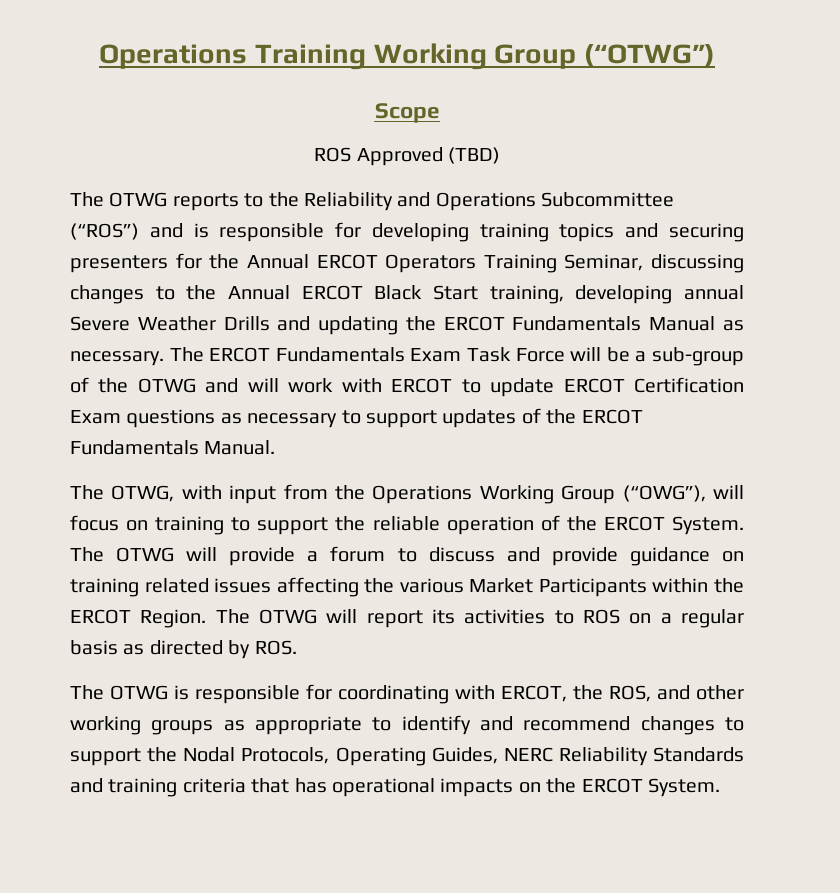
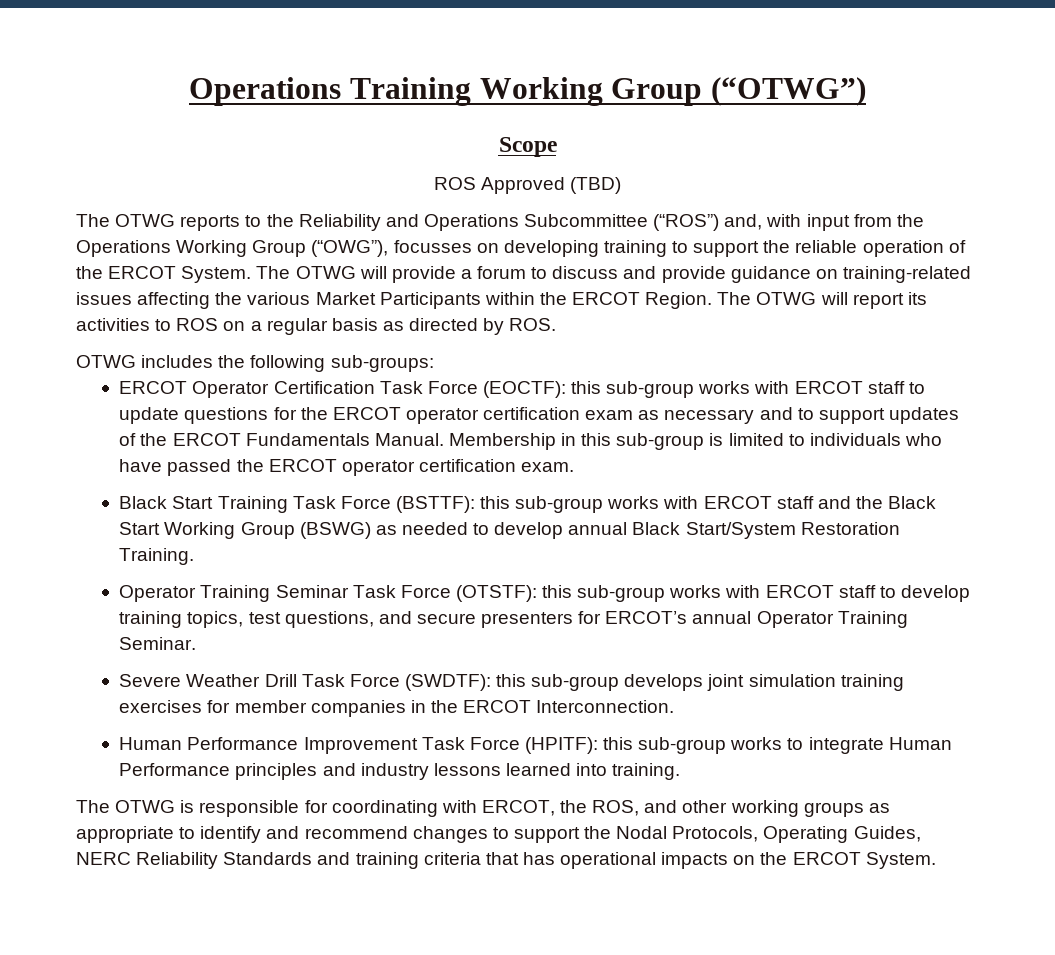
- The OTWG reports to the Reliability and Operations Subcommittee (“ROS”) and is responsible for developing training topics and securing presenters for the Annual ERCOT Operators Training Seminar, discussing changes to the Annual ERCOT Black Start training, developing annual Severe Weather Drills and updating the ERCOT Fundamentals Manual as necessary. The ERCOT Fundamentals Exam Task Force will be a sub-group of the OTWG and will work with ERCOT to update ERCOT Certification Exam questions as necessary to support updates of the ERCOT Fundamentals Manual.
- The OTWG, with input from the Operations Working Group (“OWG”), will focus on training to support the reliable operation of the ERCOT System.
+ The OTWG reports to the Reliability and Operations Subcommittee (“ROS”) and, with input from the Operations Working Group (“OWG”), focusses on developing training to support the reliable operation of the ERCOT System.
- The OTWG will provide a forum to discuss and provide guidance on training related issues affecting the various Market Participants within the ERCOT Region.
+ The OTWG will provide a forum to discuss and provide guidance on training-related issues affecting the various Market Participants within the ERCOT Region.
+ OTWG includes the following sub-groups:
+ ERCOT Operator Certification Task Force (EOCTF): this sub-group works with ERCOT staff to update questions for the ERCOT operator certification exam as necessary and to support updates of the ERCOT Fundamentals Manual. Membership in this sub-group is limited to individuals who have passed the ERCOT operator certification exam.
+ Black Start Training Task Force (BSTTF): this sub-group works with ERCOT staff and the Black Start Working Group (BSWG) as needed to develop annual Black Start/System Restoration Training.
+ Operator Training Seminar Task Force (OTSTF): this sub-group works with ERCOT staff to develop training topics, test questions, and secure presenters for ERCOT’s annual Operator Training Seminar.
+ Severe Weather Drill Task Force (SWDTF): this sub-group develops joint simulation training exercises for member companies in the ERCOT Interconnection.
+ Human Performance Improvement Task Force (HPITF): this sub-group works to integrate Human Performance principles and industry lessons learned into training.

